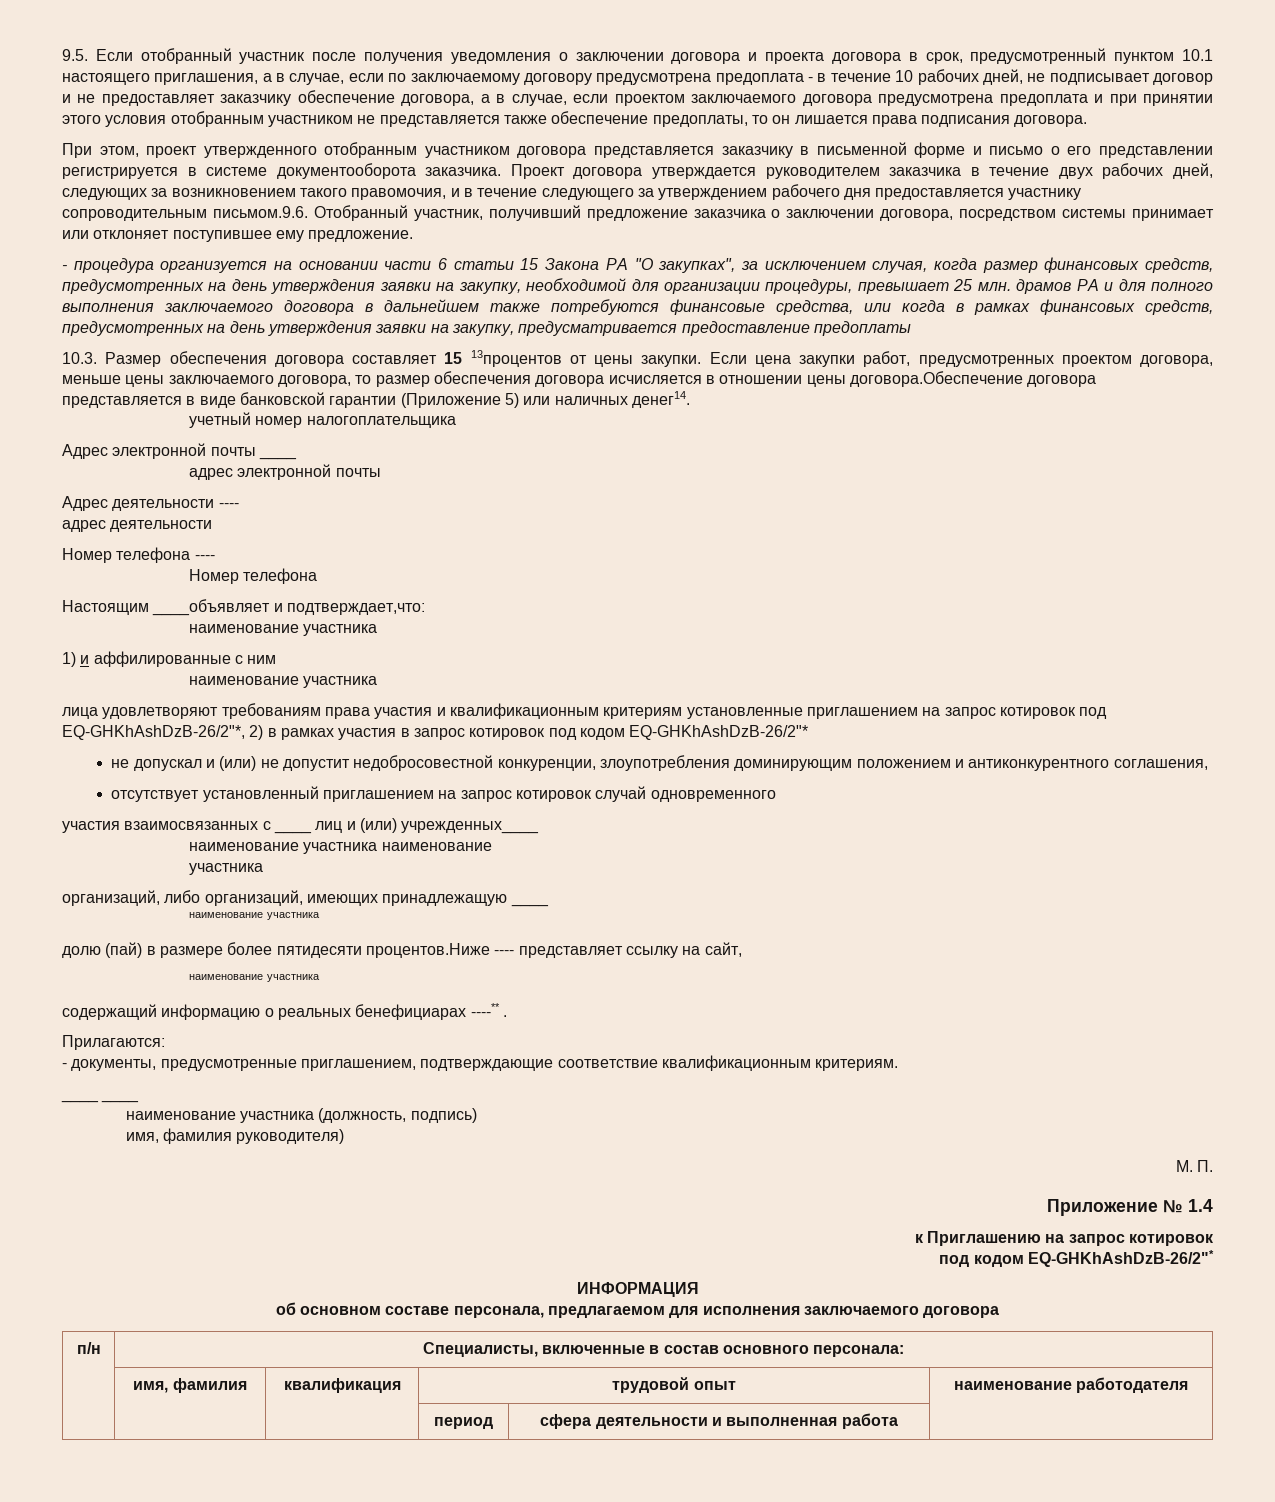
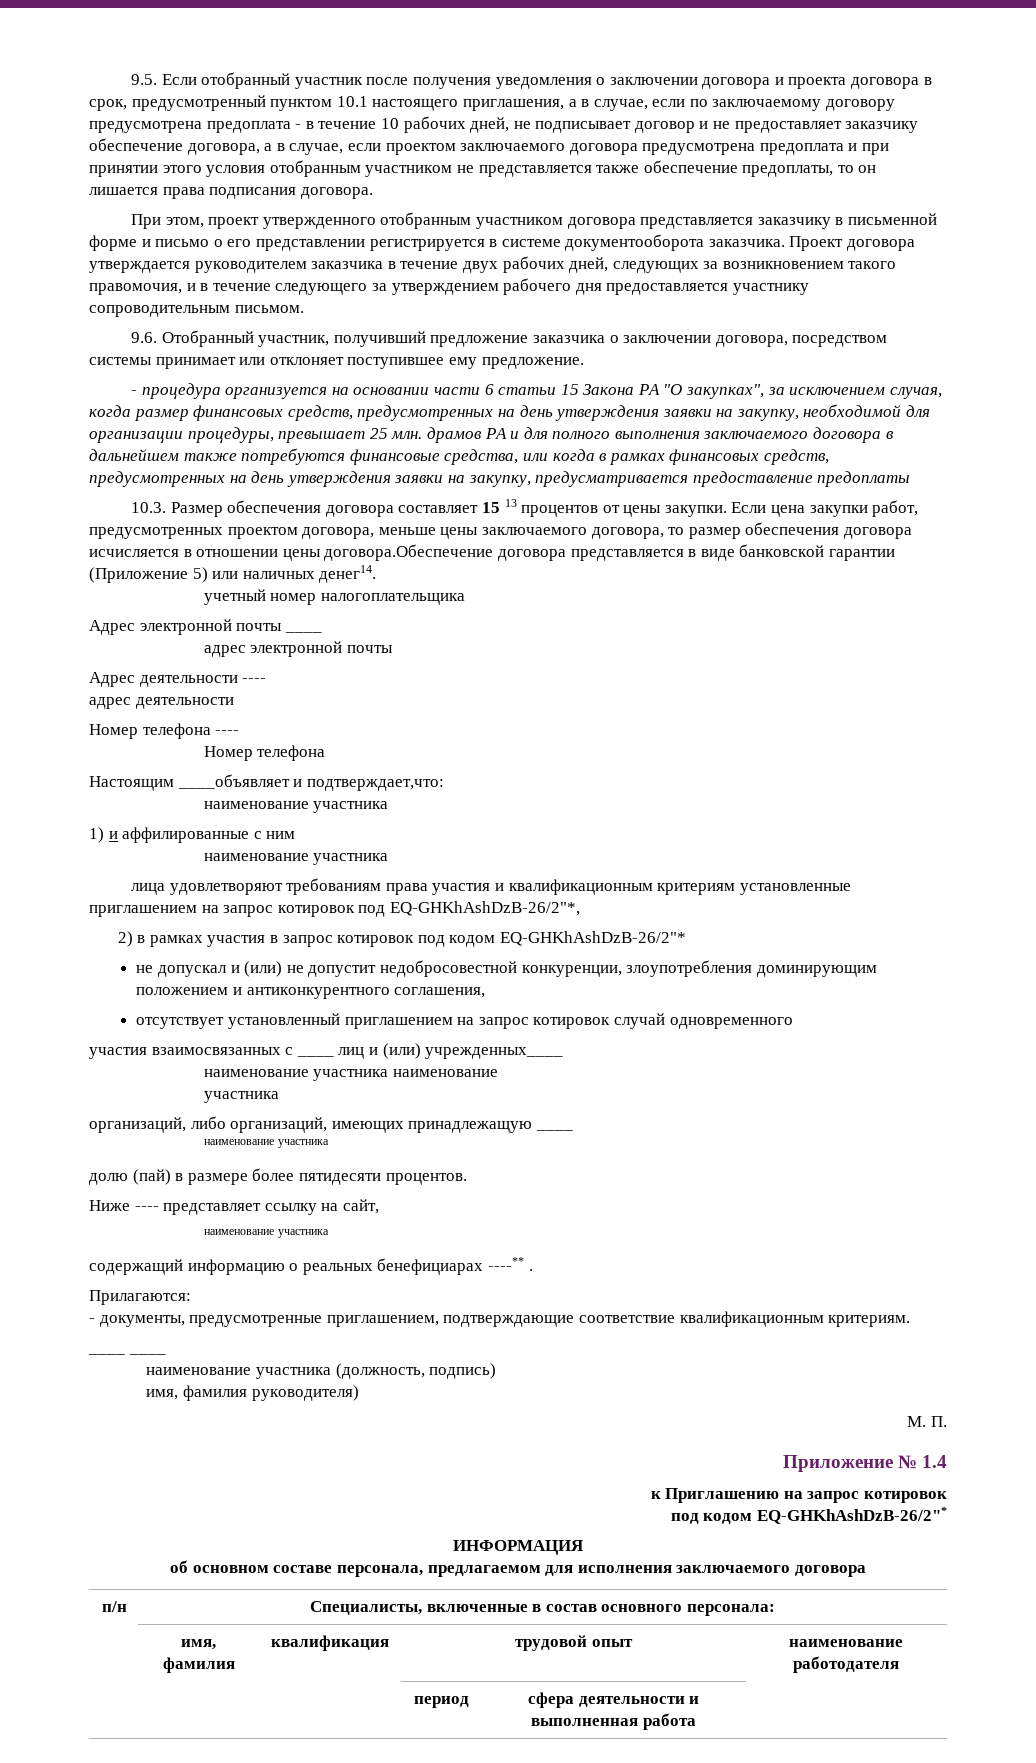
- Проект договора утверждается руководителем заказчика в течение двух рабочих дней, следующих за возникновением такого правомочия, и в течение следующего за утверждением рабочего дня предоставляется участнику сопроводительным письмом.9.6. Отобранный участник, получивший предложение заказчика о заключении договора, посредством системы принимает или отклоняет поступившее ему предложение.
+ Проект договора утверждается руководителем заказчика в течение двух рабочих дней, следующих за возникновением такого правомочия, и в течение следующего за утверждением рабочего дня предоставляется участнику сопроводительным письмом.
+ 9.6. Отобранный участник, получивший предложение заказчика о заключении договора, посредством системы принимает или отклоняет поступившее ему предложение.
- 10.3. Размер обеспечения договора составляет 15 13процентов от цены закупки.
+ 10.3. Размер обеспечения договора составляет 15 13 процентов от цены закупки.
- лица удовлетворяют требованиям права участия и квалификационным критериям установленные приглашением на запрос котировок под EQ-GHKhAshDzB-26/2"*, 2) в рамках участия в запрос котировок под кодом EQ-GHKhAshDzB-26/2"*
+ лица удовлетворяют требованиям права участия и квалификационным критериям установленные приглашением на запрос котировок под EQ-GHKhAshDzB-26/2"*,
+ 2) в рамках участия в запрос котировок под кодом EQ-GHKhAshDzB-26/2"*
- долю (пай) в размере более пятидесяти процентов.Ниже ---- представляет ссылку на сайт,
+ долю (пай) в размере более пятидесяти процентов.
+ Ниже ---- представляет ссылку на сайт,

